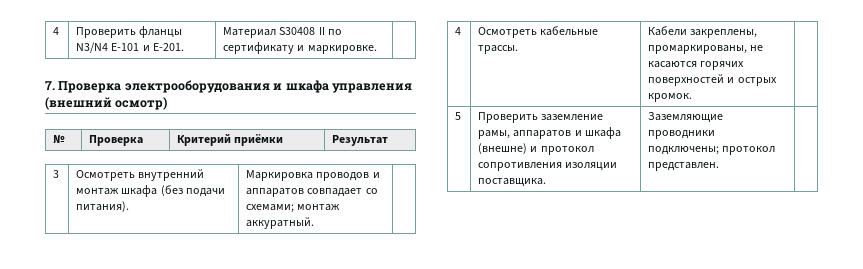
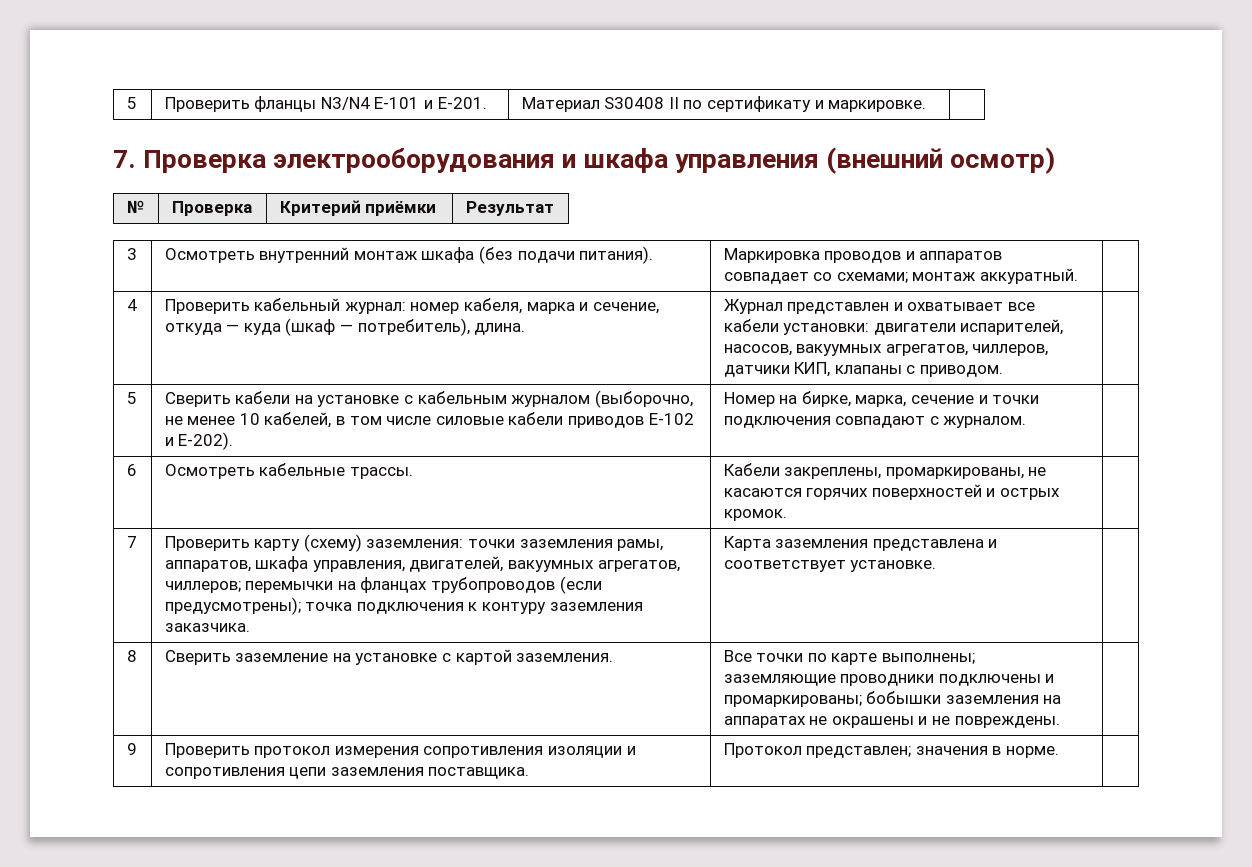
- 4 | Проверить фланцы N3/N4 E-101 и E-201. | Материал S30408 II по сертификату и маркировке. |
+ 5 | Проверить фланцы N3/N4 E-101 и E-201. | Материал S30408 II по сертификату и маркировке. |
- 4 | Осмотреть кабельные трассы. | Кабели закреплены, промаркированы, не касаются горячих поверхностей и острых кромок. |
+ 4 | Проверить кабельный журнал: номер кабеля, марка и сечение, откуда — куда (шкаф — потребитель), длина. | Журнал представлен и охватывает все кабели установки: двигатели испарителей, насосов, вакуумных агрегатов, чиллеров, датчики КИП, клапаны с приводом. |
+ 5 | Сверить кабели на установке с кабельным журналом (выборочно, не менее 10 кабелей, в том числе силовые кабели приводов E-102 и E-202). | Номер на бирке, марка, сечение и точки подключения совпадают с журналом. |
+ 6 | Осмотреть кабельные трассы. | Кабели закреплены, промаркированы, не касаются горячих поверхностей и острых кромок. |
- 5 | Проверить заземление рамы, аппаратов и шкафа (внешне) и протокол сопротивления изоляции поставщика. | Заземляющие проводники подключены; протокол представлен. |
+ 7 | Проверить карту (схему) заземления: точки заземления рамы, аппаратов, шкафа управления, двигателей, вакуумных агрегатов, чиллеров; перемычки на фланцах трубопроводов (если предусмотрены); точка подключения к контуру заземления заказчика. | Карта заземления представлена и соответствует установке. |
+ 8 | Сверить заземление на установке с картой заземления. | Все точки по карте выполнены; заземляющие проводники подключены и промаркированы; бобышки заземления на аппаратах не окрашены и не повреждены. |
+ 9 | Проверить протокол измерения сопротивления изоляции и сопротивления цепи заземления поставщика. | Протокол представлен; значения в норме. |

